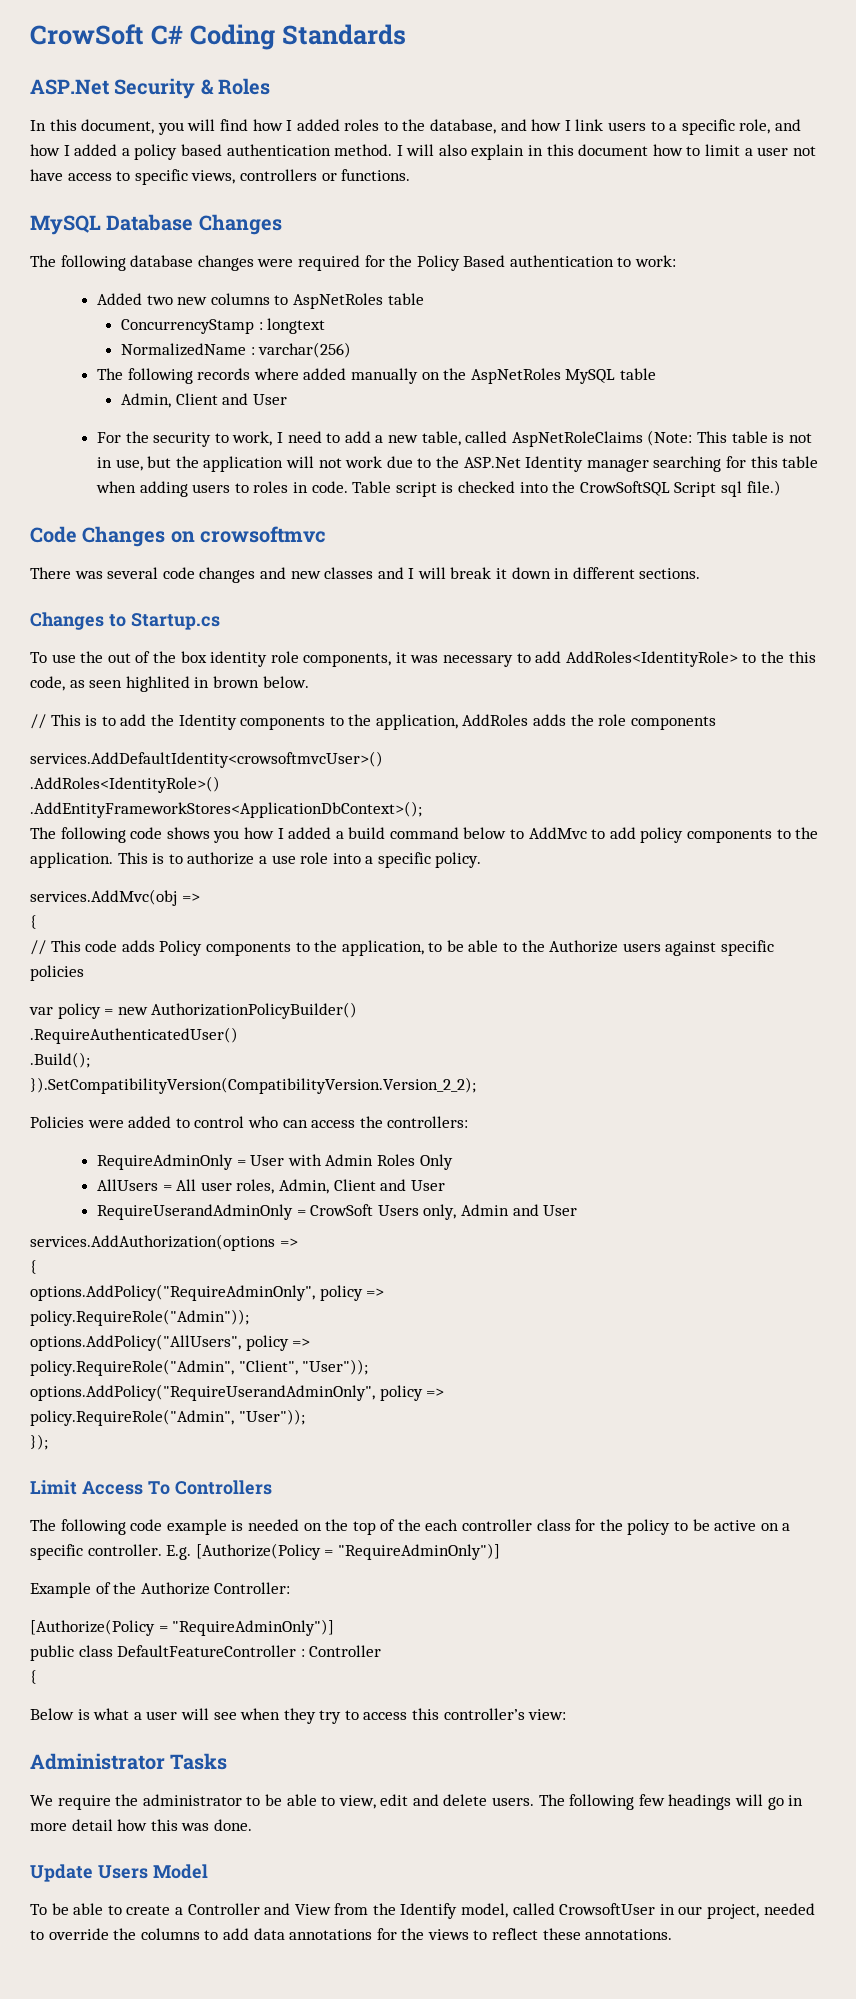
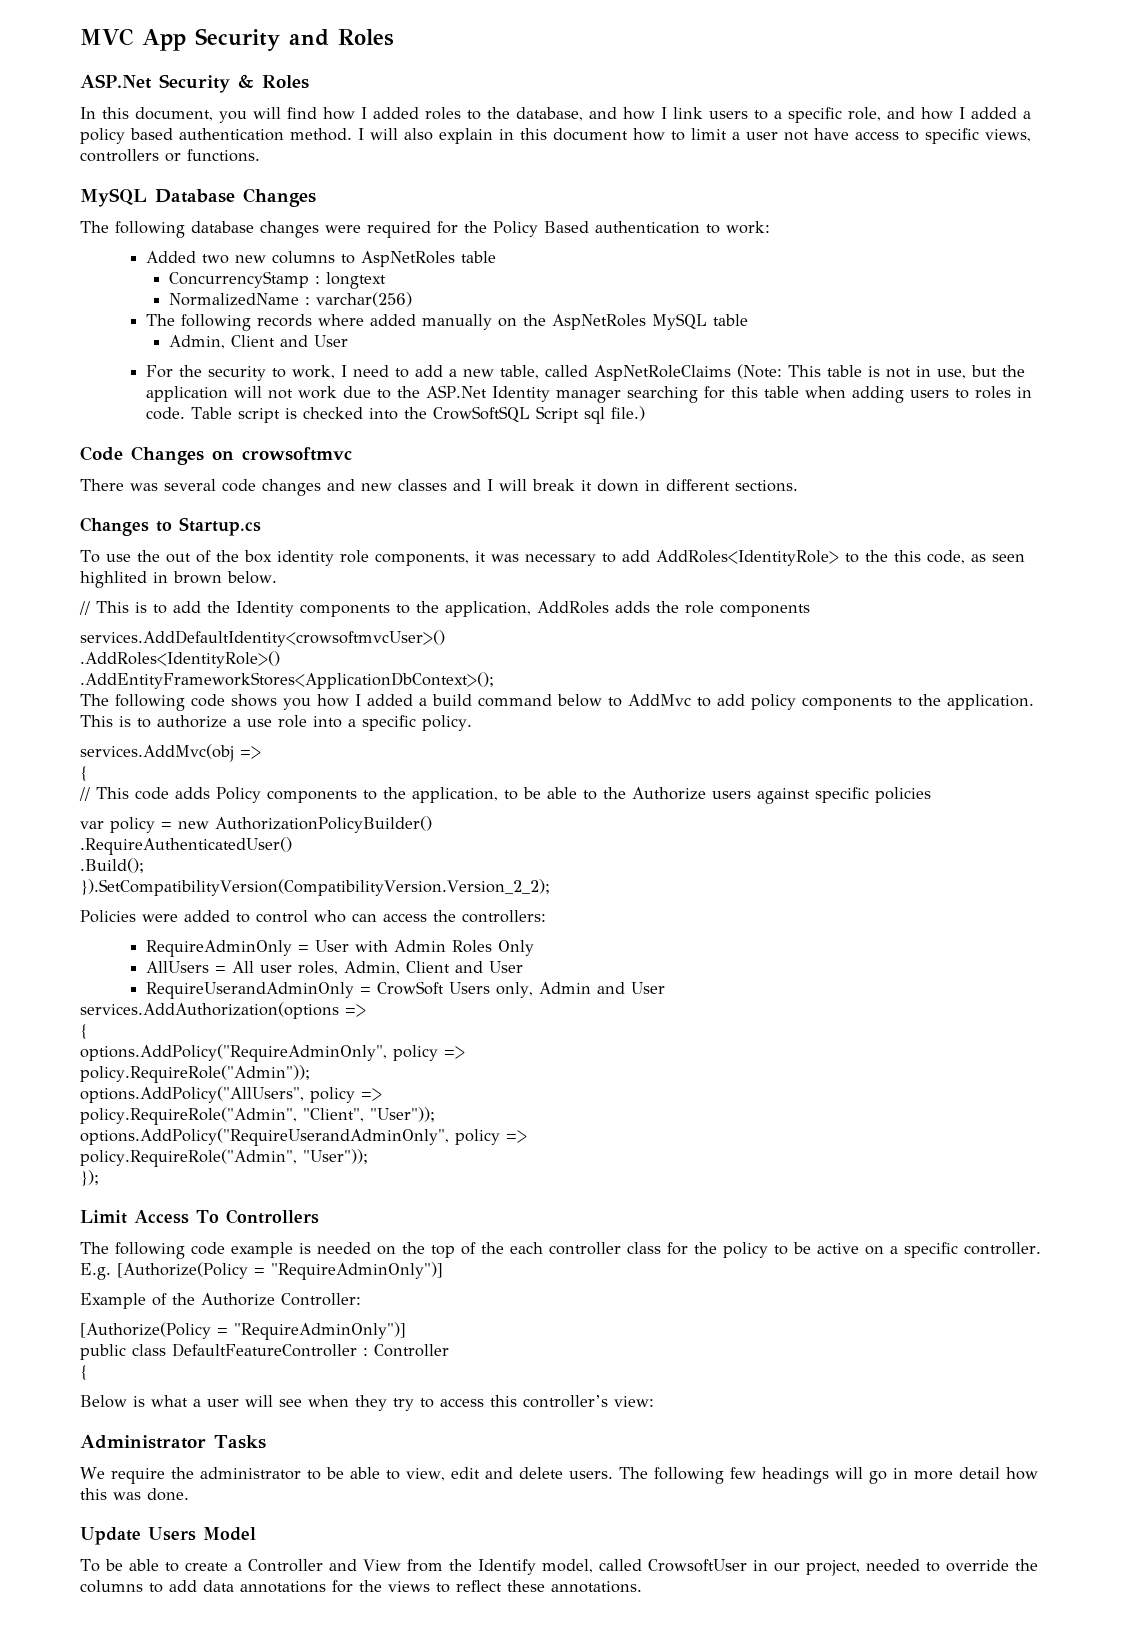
- CrowSoft C# Coding Standards
+ MVC App Security and Roles

